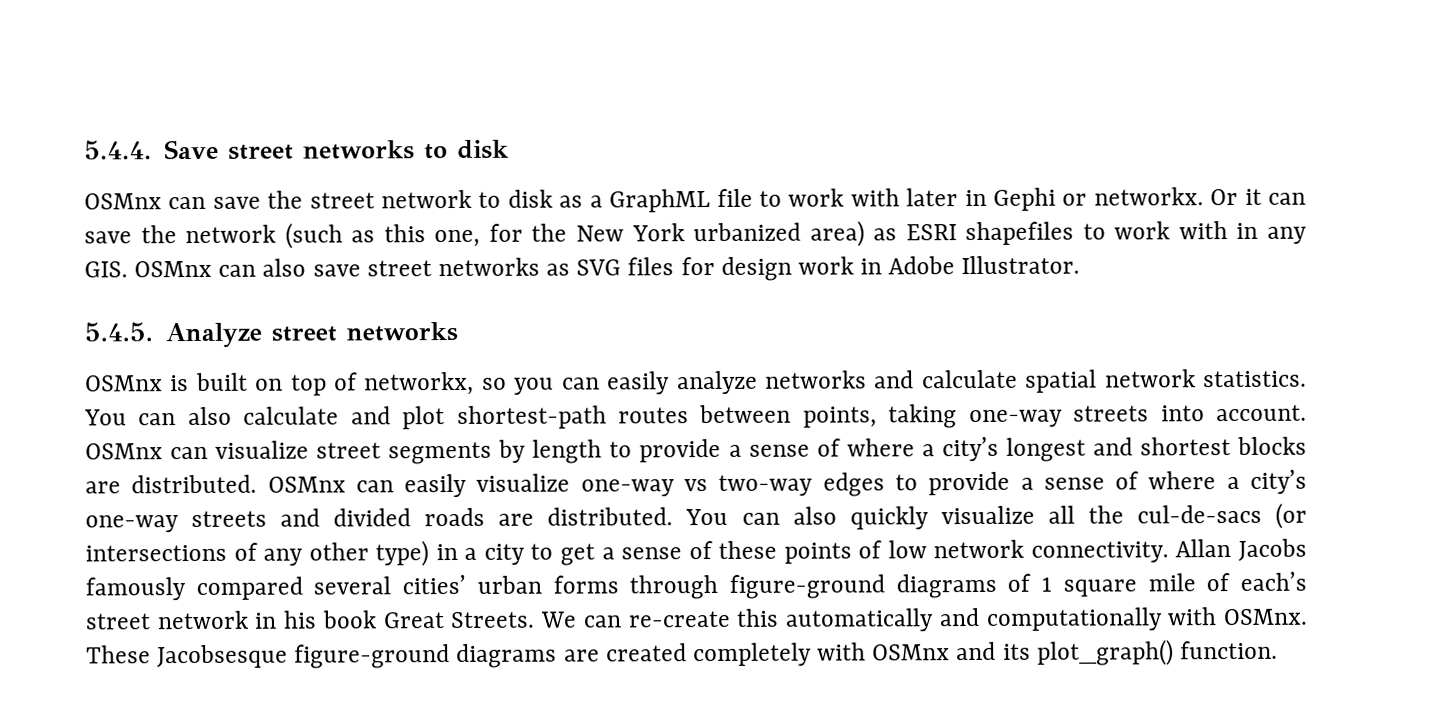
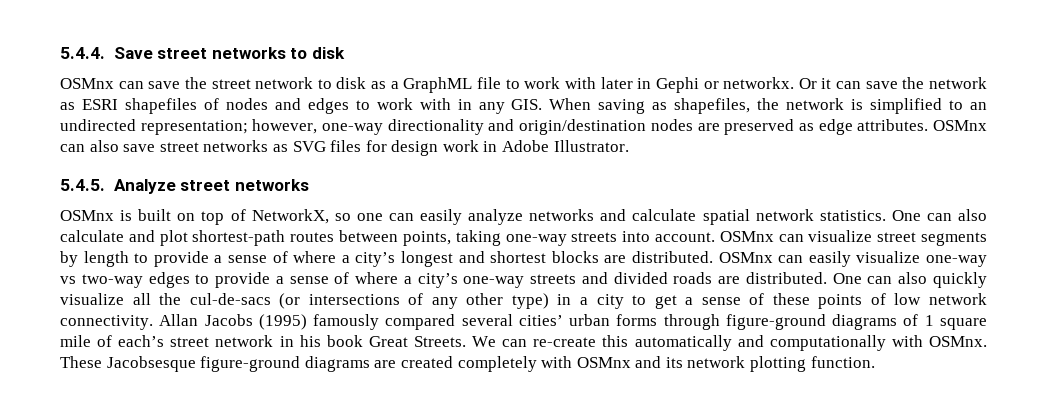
- Or it can save the network (such as this one, for the New York urbanized area) as ESRI shapefiles to work with in any GIS. OSMnx can also save street networks as SVG files for design work in Adobe Illustrator.
+ Or it can save the network as ESRI shapefiles of nodes and edges to work with in any GIS. When saving as shapefiles, the network is simplified to an undirected representation; however, one-way directionality and origin/destination nodes are preserved as edge attributes. OSMnx can also save street networks as SVG files for design work in Adobe Illustrator.
- OSMnx is built on top of networkx, so you can easily analyze networks and calculate spatial network statistics.
+ OSMnx is built on top of NetworkX, so one can easily analyze networks and calculate spatial network statistics.
- You can also calculate and plot shortest-path routes between points, taking one-way streets into account.
+ One can also calculate and plot shortest-path routes between points, taking one-way streets into account.
- You can also quickly visualize all the cul-de-sacs (or intersections of any other type) in a city to get a sense of these points of low network connectivity.
+ One can also quickly visualize all the cul-de-sacs (or intersections of any other type) in a city to get a sense of these points of low network connectivity.
- Allan Jacobs famously compared several cities’ urban forms through figure-ground diagrams of 1 square mile of each’s street network in his book Great Streets.
+ Allan Jacobs (1995) famously compared several cities’ urban forms through figure-ground diagrams of 1 square mile of each’s street network in his book Great Streets.
- These Jacobsesque figure-ground diagrams are created completely with OSMnx and its plot_graph() function.
+ These Jacobsesque figure-ground diagrams are created completely with OSMnx and its network plotting function.

